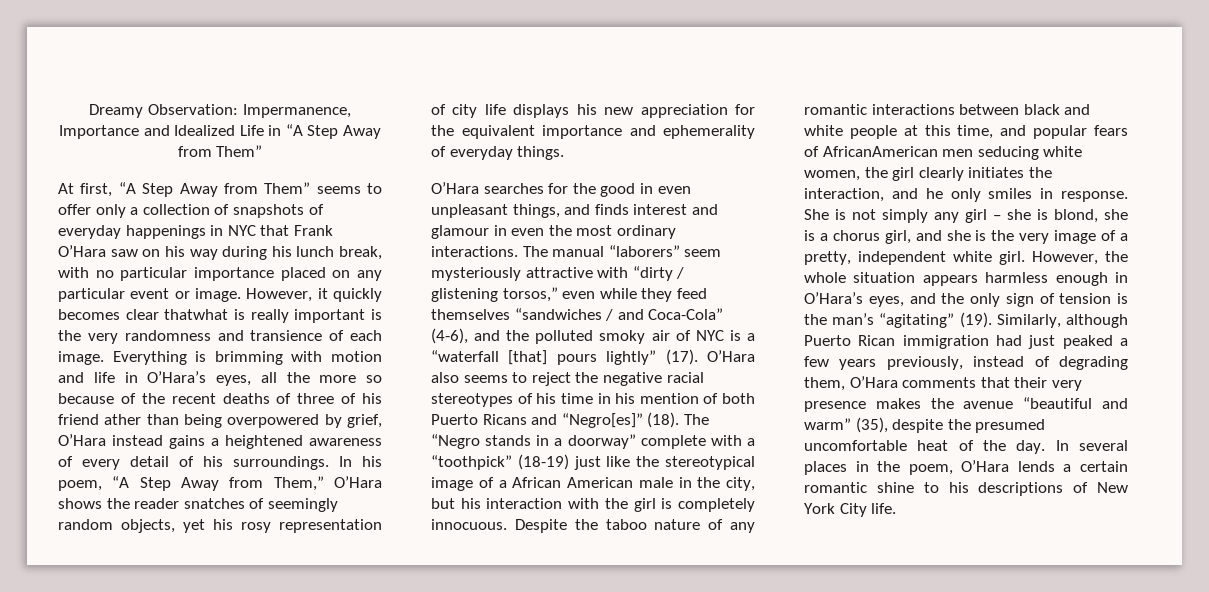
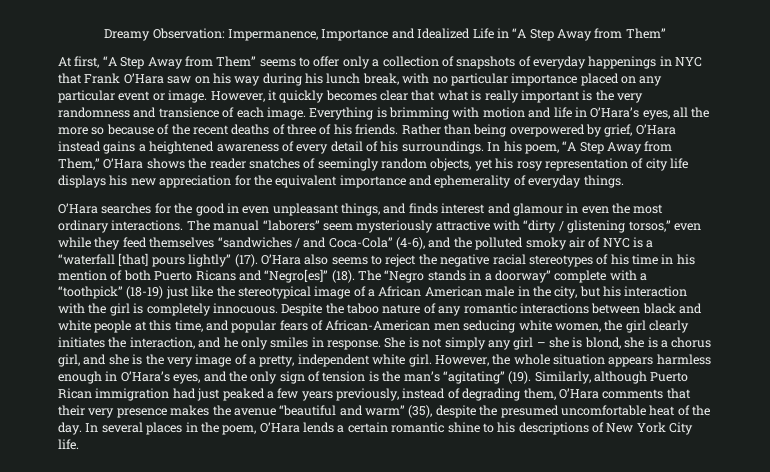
- However, it quickly becomes clear thatwhat is really important is the very randomness and transience of each image.
+ However, it quickly becomes clear that what is really important is the very randomness and transience of each image.
- Everything is brimming with motion and life in O’Hara’s eyes, all the more so because of the recent deaths of three of his friend ather than being overpowered by grief, O’Hara instead gains a heightened awareness of every detail of his surroundings.
+ Everything is brimming with motion and life in O’Hara’s eyes, all the more so because of the recent deaths of three of his friends. Rather than being overpowered by grief, O’Hara instead gains a heightened awareness of every detail of his surroundings.
- Despite the taboo nature of any romantic interactions between black and white people at this time, and popular fears of AfricanAmerican men seducing white women, the girl clearly initiates the interaction, and he only smiles in response.
+ Despite the taboo nature of any romantic interactions between black and white people at this time, and popular fears of African-American men seducing white women, the girl clearly initiates the interaction, and he only smiles in response.

